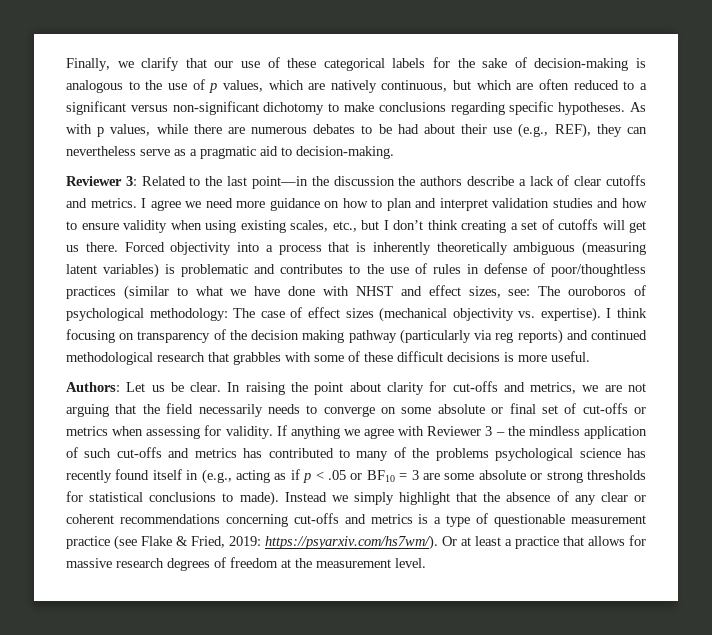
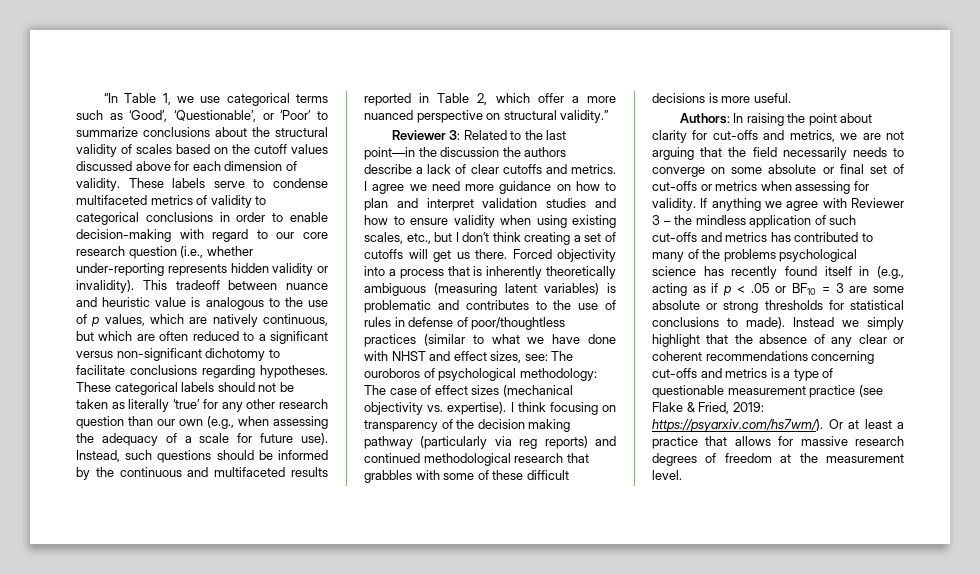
- Finally, we clarify that our use of these categorical labels for the sake of decision-making is analogous to the use of p values, which are natively continuous, but which are often reduced to a significant versus non-significant dichotomy to make conclusions regarding specific hypotheses. As with p values, while there are numerous debates to be had about their use (e.g., REF), they can nevertheless serve as a pragmatic aid to decision-making.
+ “In Table 1, we use categorical terms such as ‘Good’, ‘Questionable’, or ‘Poor’ to summarize conclusions about the structural validity of scales based on the cutoff values discussed above for each dimension of validity. These labels serve to condense multifaceted metrics of validity to categorical conclusions in order to enable decision-making with regard to our core research question (i.e., whether under-reporting represents hidden validity or invalidity). This tradeoff between nuance and heuristic value is analogous to the use of p values, which are natively continuous, but which are often reduced to a significant versus non-significant dichotomy to facilitate conclusions regarding hypotheses. These categorical labels should not be taken as literally ‘true’ for any other research question than our own (e.g., when assessing the adequacy of a scale for future use). Instead, such questions should be informed by the continuous and multifaceted results reported in Table 2, which offer a more nuanced perspective on structural validity.”
- Authors: Let us be clear. In raising the point about clarity for cut-offs and metrics, we are not arguing that the field necessarily needs to converge on some absolute or final set of cut-offs or metrics when assessing for validity.
+ Authors: In raising the point about clarity for cut-offs and metrics, we are not arguing that the field necessarily needs to converge on some absolute or final set of cut-offs or metrics when assessing for validity.

